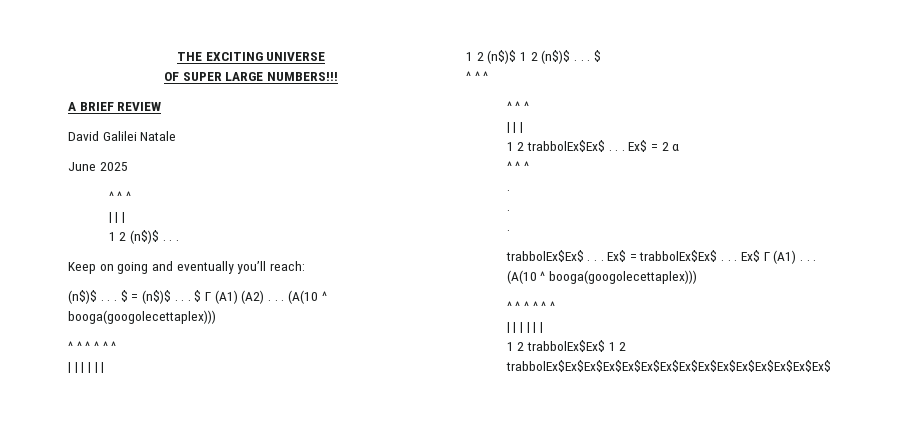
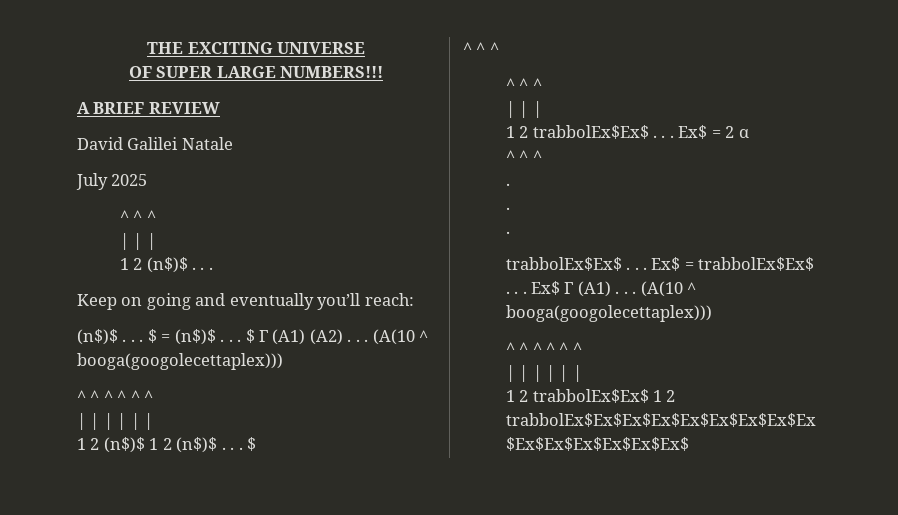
- June 2025
+ July 2025

